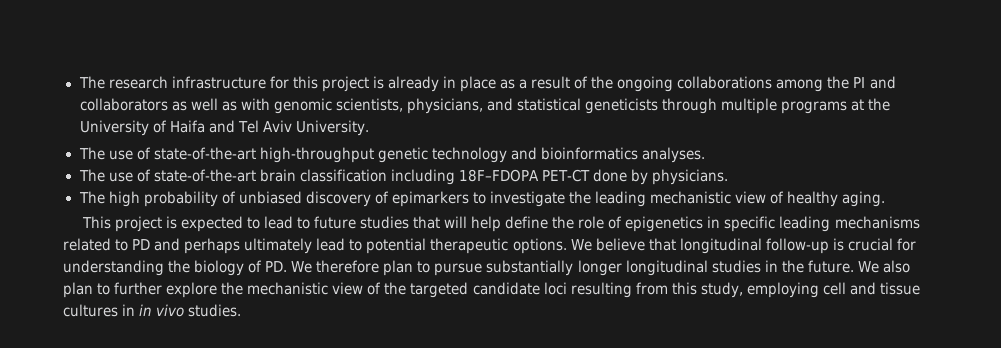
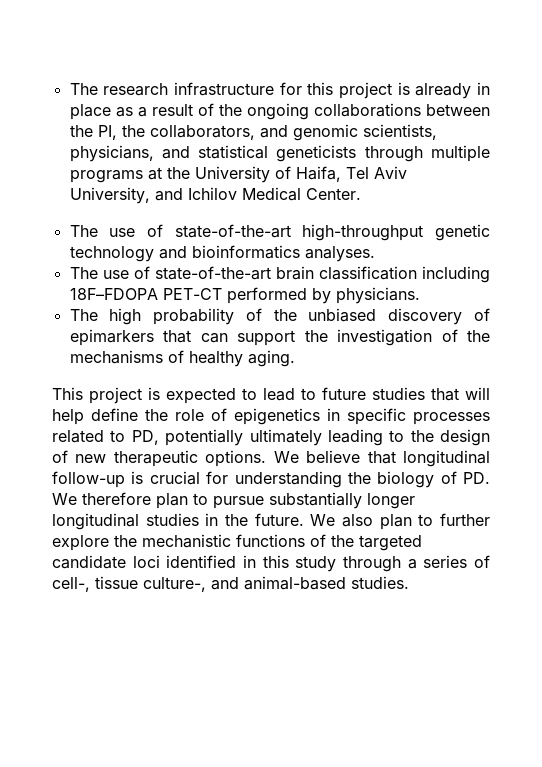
- The research infrastructure for this project is already in place as a result of the ongoing collaborations among the PI and collaborators as well as with genomic scientists, physicians, and statistical geneticists through multiple programs at the University of Haifa and Tel Aviv University.
+ The research infrastructure for this project is already in place as a result of the ongoing collaborations between the PI, the collaborators, and genomic scientists, physicians, and statistical geneticists through multiple programs at the University of Haifa, Tel Aviv University, and Ichilov Medical Center.
- The use of state-of-the-art brain classification including 18F–FDOPA PET-CT done by physicians.
+ The use of state-of-the-art brain classification including 18F–FDOPA PET-CT performed by physicians.
- The high probability of unbiased discovery of epimarkers to investigate the leading mechanistic view of healthy aging.
+ The high probability of the unbiased discovery of epimarkers that can support the investigation of the mechanisms of healthy aging.
- This project is expected to lead to future studies that will help define the role of epigenetics in specific leading mechanisms related to PD and perhaps ultimately lead to potential therapeutic options.
+ This project is expected to lead to future studies that will help define the role of epigenetics in specific processes related to PD, potentially ultimately leading to the design of new therapeutic options.
- We also plan to further explore the mechanistic view of the targeted candidate loci resulting from this study, employing cell and tissue cultures in in vivo studies.
+ We also plan to further explore the mechanistic functions of the targeted candidate loci identified in this study through a series of cell-, tissue culture-, and animal-based studies.

